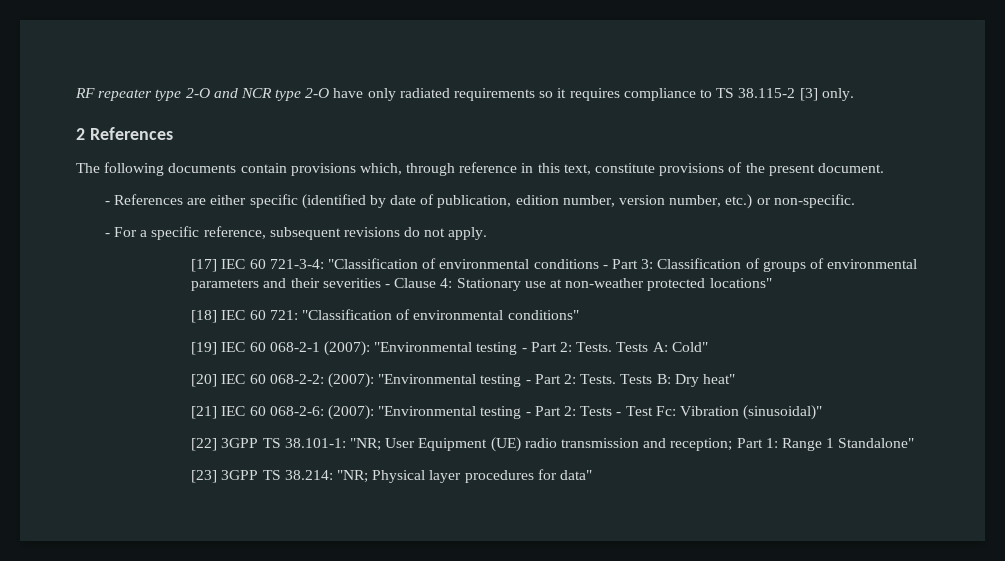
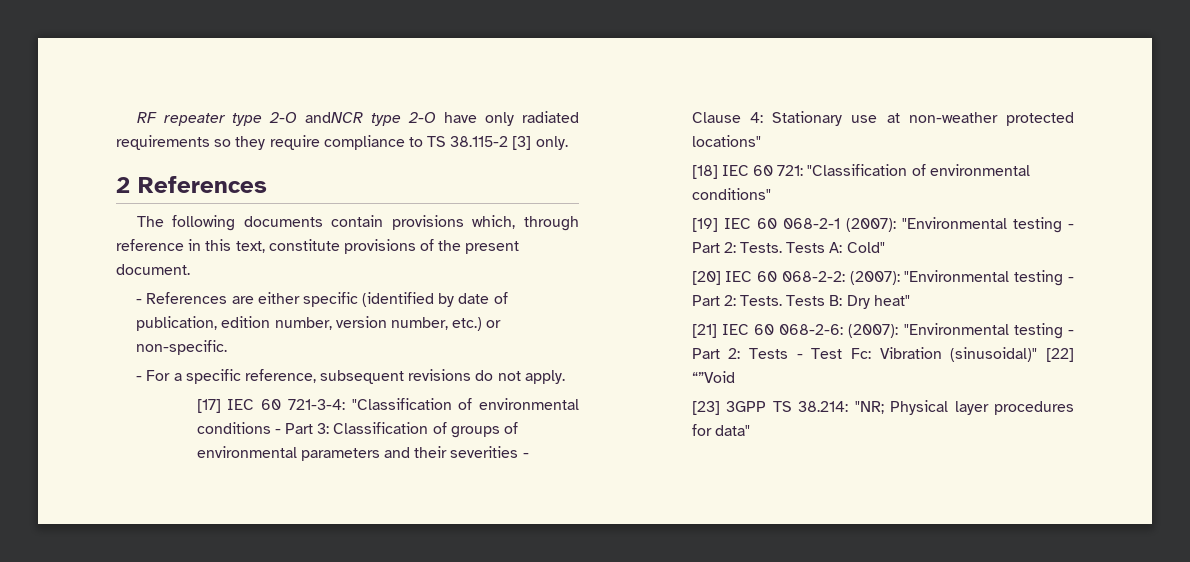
- RF repeater type 2-O and NCR type 2-O have only radiated requirements so it requires compliance to TS 38.115-2 [3] only.
+ RF repeater type 2-O andNCR type 2-O have only radiated requirements so they require compliance to TS 38.115-2 [3] only.
- [21] IEC 60 068-2-6: (2007): "Environmental testing - Part 2: Tests - Test Fc: Vibration (sinusoidal)"
- [22] 3GPP TS 38.101-1: "NR; User Equipment (UE) radio transmission and reception; Part 1: Range 1 Standalone"
+ [21] IEC 60 068-2-6: (2007): "Environmental testing - Part 2: Tests - Test Fc: Vibration (sinusoidal)" [22] “”Void

